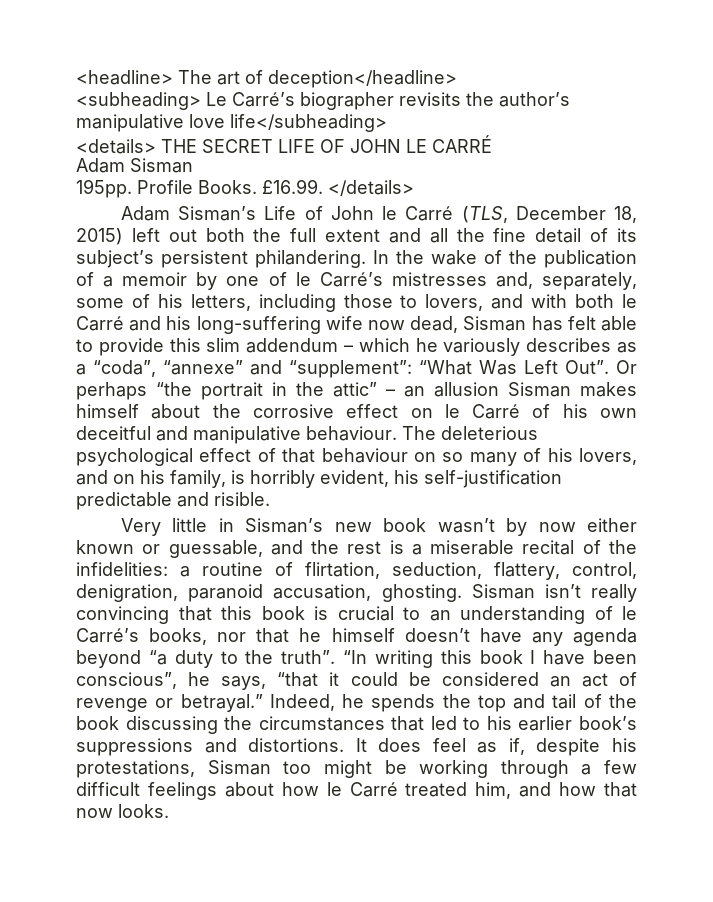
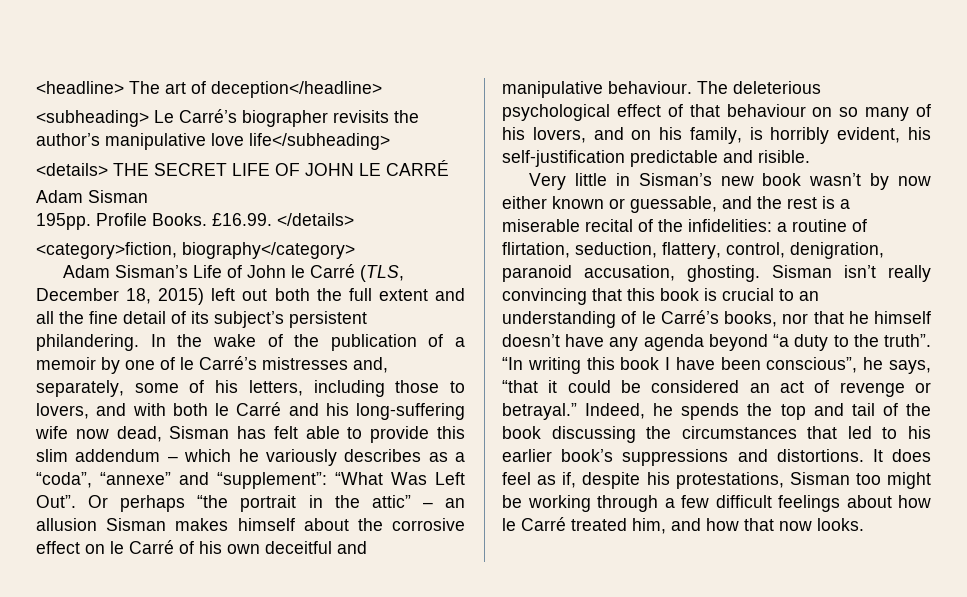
+ <category>fiction, biography</category>

